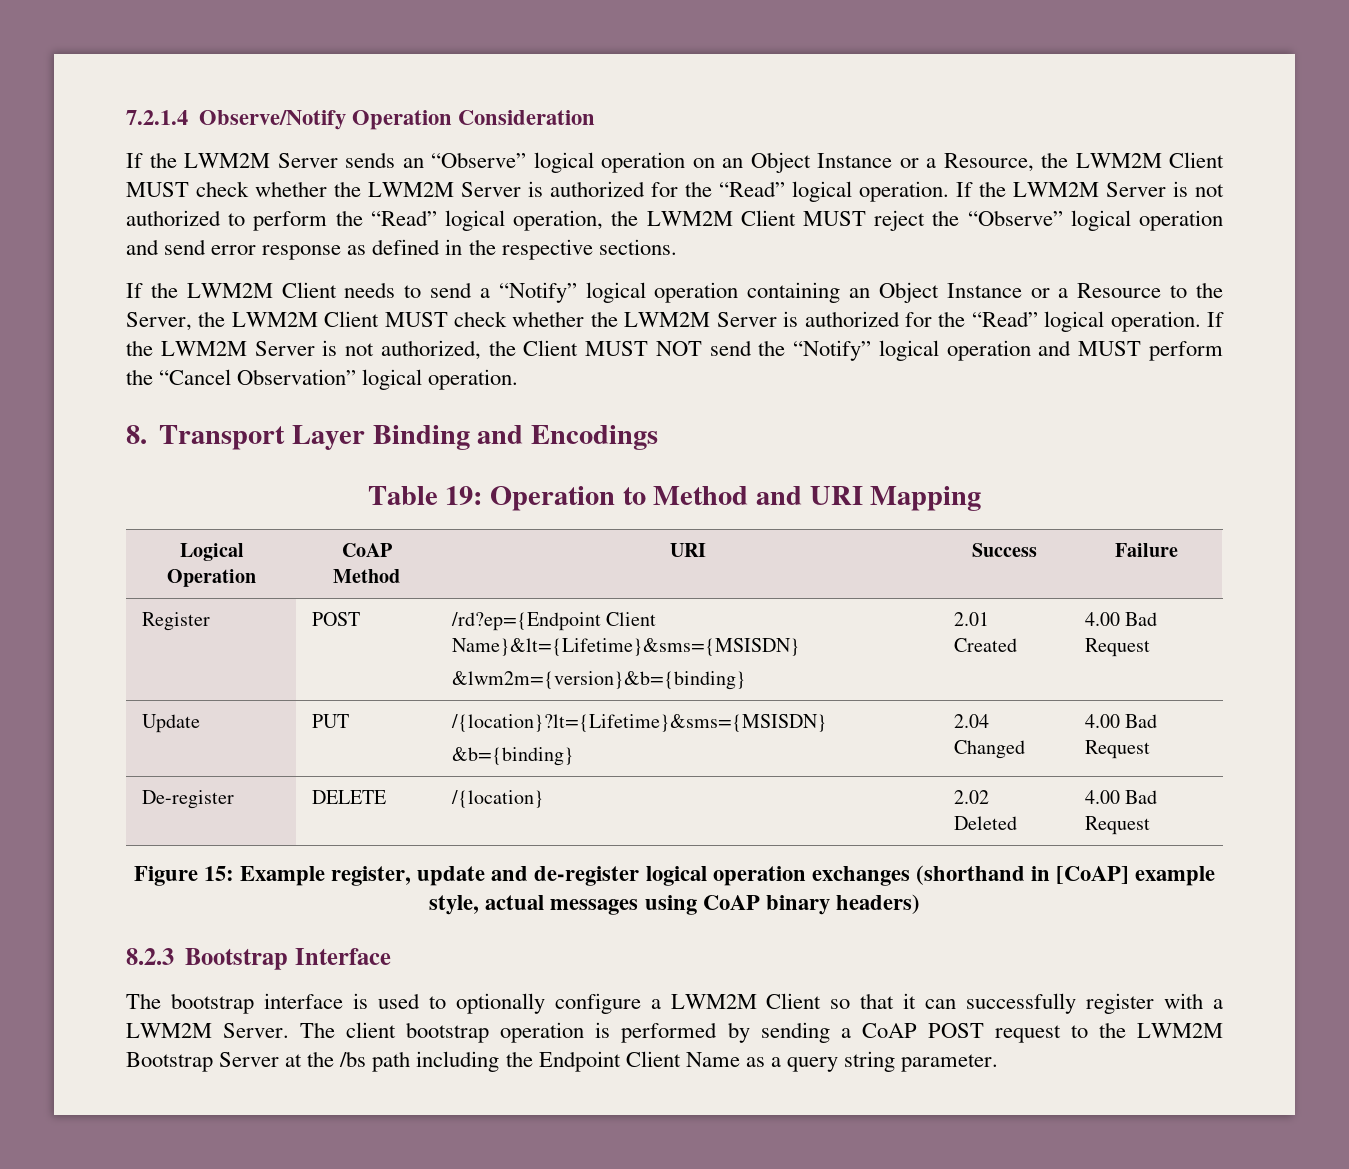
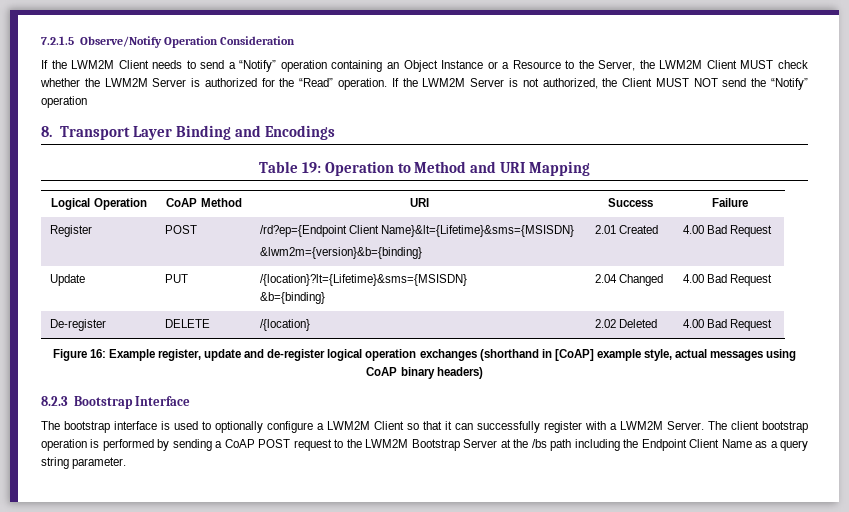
- 7.2.1.4 Observe/Notify Operation Consideration
+ 7.2.1.5 Observe/Notify Operation Consideration
- If the LWM2M Server sends an “Observe” logical operation on an Object Instance or a Resource, the LWM2M Client MUST check whether the LWM2M Server is authorized for the “Read” logical operation. If the LWM2M Server is not authorized to perform the “Read” logical operation, the LWM2M Client MUST reject the “Observe” logical operation and send error response as defined in the respective sections.
- If the LWM2M Client needs to send a “Notify” logical operation containing an Object Instance or a Resource to the Server, the LWM2M Client MUST check whether the LWM2M Server is authorized for the “Read” logical operation.
+ If the LWM2M Client needs to send a “Notify” operation containing an Object Instance or a Resource to the Server, the LWM2M Client MUST check whether the LWM2M Server is authorized for the “Read” operation.
- If the LWM2M Server is not authorized, the Client MUST NOT send the “Notify” logical operation and MUST perform the “Cancel Observation” logical operation.
+ If the LWM2M Server is not authorized, the Client MUST NOT send the “Notify” operation
- Figure 15: Example register, update and de-register logical operation exchanges (shorthand in [CoAP] example style, actual messages using CoAP binary headers)
+ Figure 16: Example register, update and de-register logical operation exchanges (shorthand in [CoAP] example style, actual messages using CoAP binary headers)

